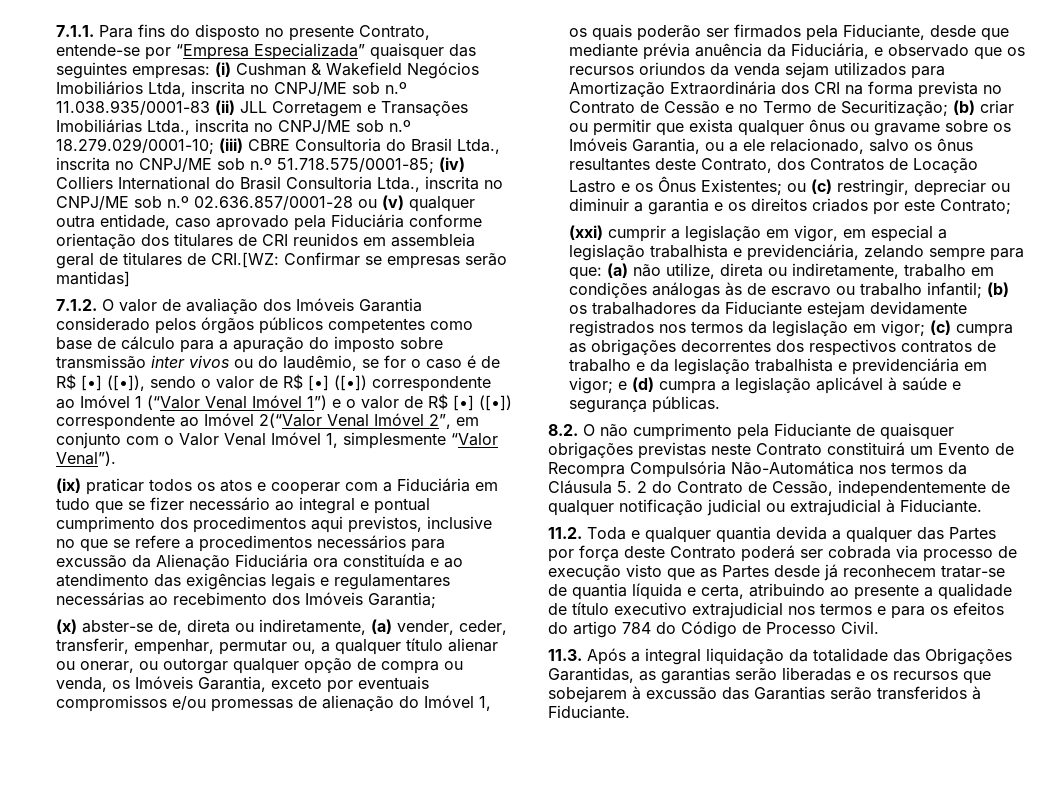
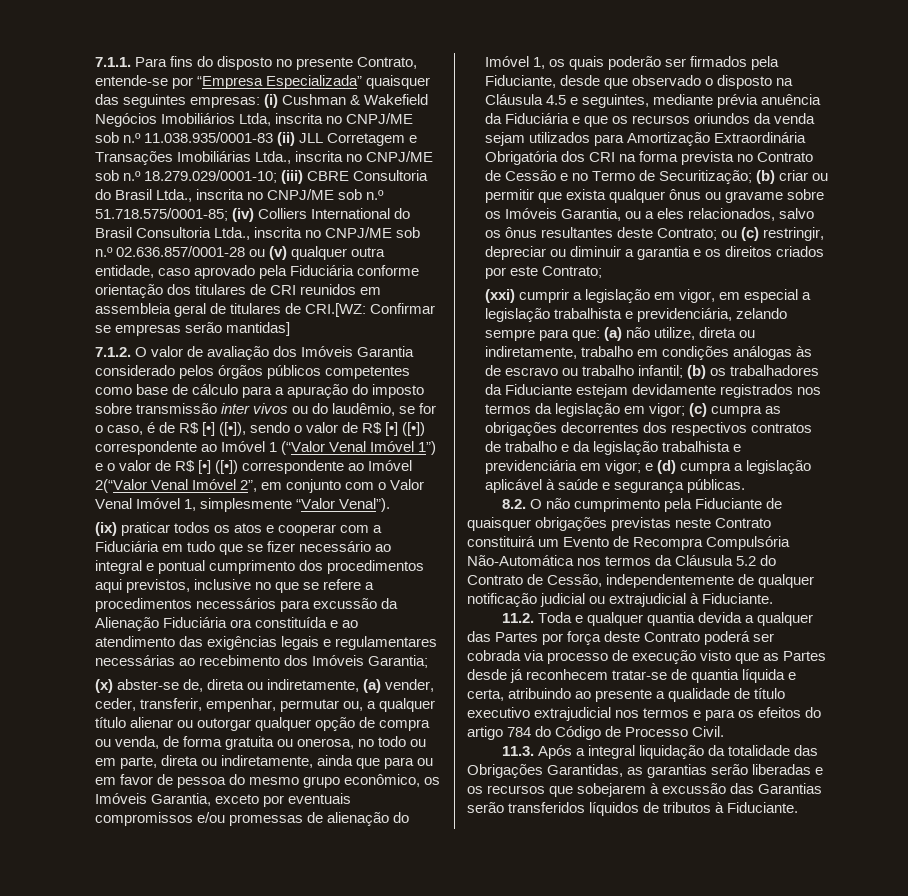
- 7.1.2. O valor de avaliação dos Imóveis Garantia considerado pelos órgãos públicos competentes como base de cálculo para a apuração do imposto sobre transmissão inter vivos ou do laudêmio, se for o caso é de R$ [•] ([•]), sendo o valor de R$ [•] ([•]) correspondente ao Imóvel 1 (“Valor Venal Imóvel 1”) e o valor de R$ [•] ([•]) correspondente ao Imóvel 2(“Valor Venal Imóvel 2”, em conjunto com o Valor Venal Imóvel 1, simplesmente “Valor Venal”).
+ 7.1.2. O valor de avaliação dos Imóveis Garantia considerado pelos órgãos públicos competentes como base de cálculo para a apuração do imposto sobre transmissão inter vivos ou do laudêmio, se for o caso, é de R$ [•] ([•]), sendo o valor de R$ [•] ([•]) correspondente ao Imóvel 1 (“Valor Venal Imóvel 1”) e o valor de R$ [•] ([•]) correspondente ao Imóvel 2(“Valor Venal Imóvel 2”, em conjunto com o Valor Venal Imóvel 1, simplesmente “Valor Venal”).
- (x) abster-se de, direta ou indiretamente, (a) vender, ceder, transferir, empenhar, permutar ou, a qualquer título alienar ou onerar, ou outorgar qualquer opção de compra ou venda, os Imóveis Garantia, exceto por eventuais compromissos e/ou promessas de alienação do Imóvel 1, os quais poderão ser firmados pela Fiduciante, desde que mediante prévia anuência da Fiduciária, e observado que os recursos oriundos da venda sejam utilizados para Amortização Extraordinária dos CRI na forma prevista no Contrato de Cessão e no Termo de Securitização;
+ (x) abster-se de, direta ou indiretamente, (a) vender, ceder, transferir, empenhar, permutar ou, a qualquer título alienar ou outorgar qualquer opção de compra ou venda, de forma gratuita ou onerosa, no todo ou em parte, direta ou indiretamente, ainda que para ou em favor de pessoa do mesmo grupo econômico, os Imóveis Garantia, exceto por eventuais compromissos e/ou promessas de alienação do Imóvel 1, os quais poderão ser firmados pela Fiduciante, desde que observado o disposto na Cláusula 4.5 e seguintes, mediante prévia anuência da Fiduciária e que os recursos oriundos da venda sejam utilizados para Amortização Extraordinária Obrigatória dos CRI na forma prevista no Contrato de Cessão e no Termo de Securitização;
- (b) criar ou permitir que exista qualquer ônus ou gravame sobre os Imóveis Garantia, ou a ele relacionado, salvo os ônus resultantes deste Contrato, dos Contratos de Locação Lastro e os Ônus Existentes;
+ (b) criar ou permitir que exista qualquer ônus ou gravame sobre os Imóveis Garantia, ou a eles relacionados, salvo os ônus resultantes deste Contrato;
- 8.2. O não cumprimento pela Fiduciante de quaisquer obrigações previstas neste Contrato constituirá um Evento de Recompra Compulsória Não-Automática nos termos da Cláusula 5. 2 do Contrato de Cessão, independentemente de qualquer notificação judicial ou extrajudicial à Fiduciante.
+ 8.2. O não cumprimento pela Fiduciante de quaisquer obrigações previstas neste Contrato constituirá um Evento de Recompra Compulsória Não-Automática nos termos da Cláusula 5.2 do Contrato de Cessão, independentemente de qualquer notificação judicial ou extrajudicial à Fiduciante.
- 11.3. Após a integral liquidação da totalidade das Obrigações Garantidas, as garantias serão liberadas e os recursos que sobejarem à excussão das Garantias serão transferidos à Fiduciante.
+ 11.3. Após a integral liquidação da totalidade das Obrigações Garantidas, as garantias serão liberadas e os recursos que sobejarem à excussão das Garantias serão transferidos líquidos de tributos à Fiduciante.

